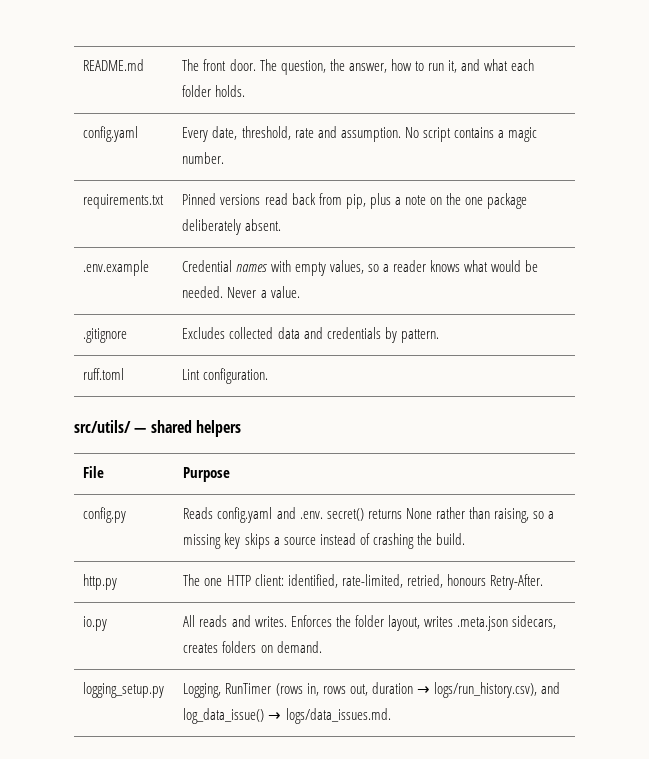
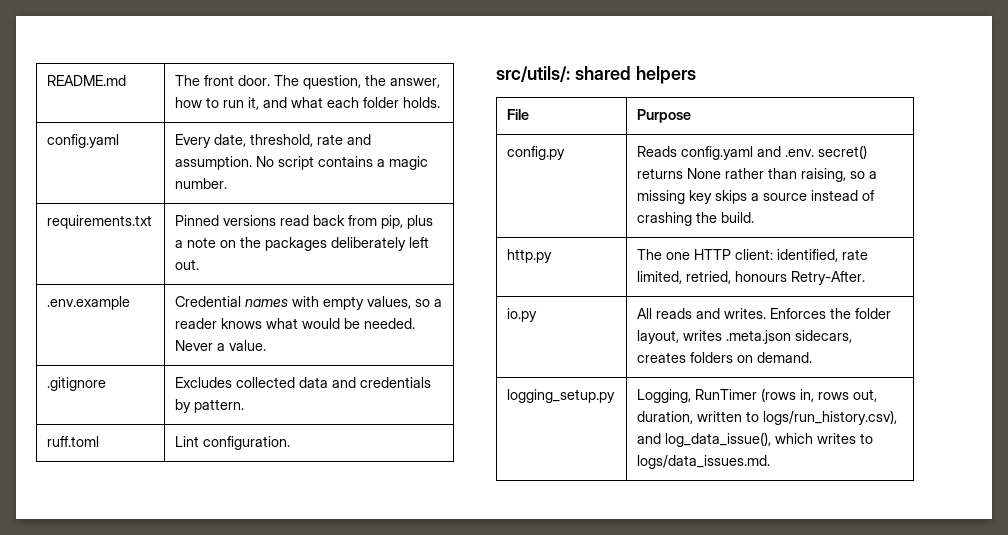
- requirements.txt | Pinned versions read back from pip, plus a note on the one package deliberately absent.
+ requirements.txt | Pinned versions read back from pip, plus a note on the packages deliberately left out.
- src/utils/ — shared helpers
+ src/utils/: shared helpers
- http.py | The one HTTP client: identified, rate-limited, retried, honours Retry-After.
+ http.py | The one HTTP client: identified, rate limited, retried, honours Retry-After.
- logging_setup.py | Logging, RunTimer (rows in, rows out, duration → logs/run_history.csv), and log_data_issue() → logs/data_issues.md.
+ logging_setup.py | Logging, RunTimer (rows in, rows out, duration, written to logs/run_history.csv), and log_data_issue(), which writes to logs/data_issues.md.

